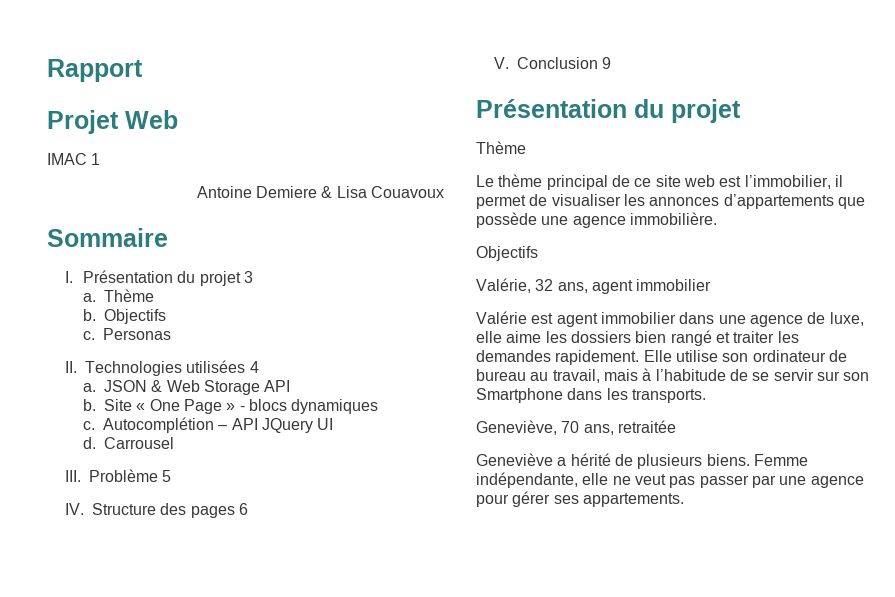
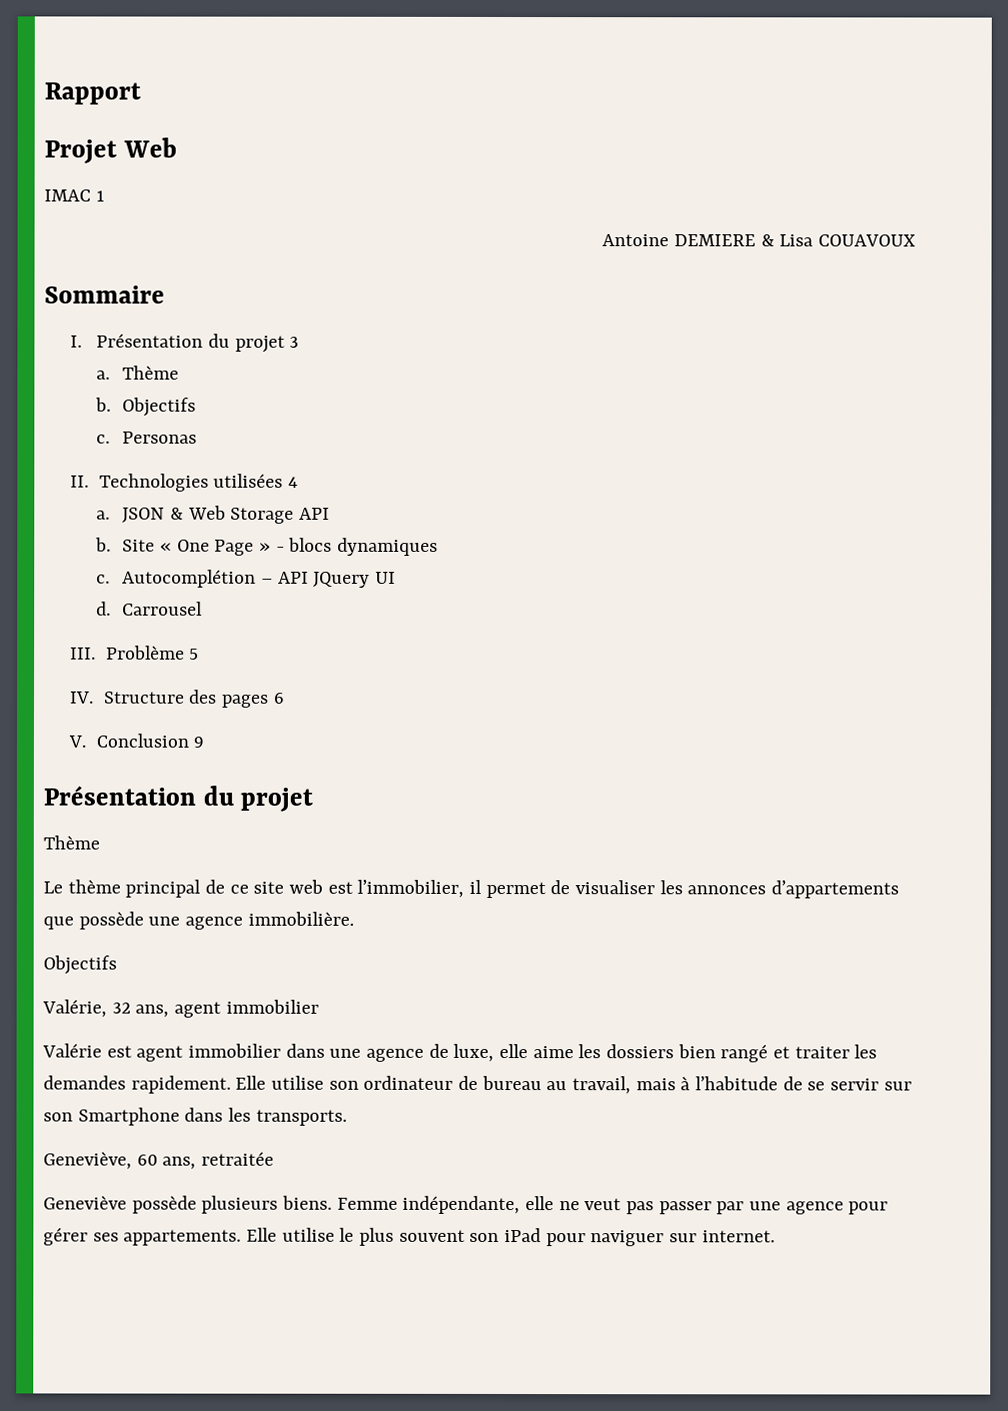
- Antoine Demiere & Lisa Couavoux
+ Antoine DEMIERE & Lisa COUAVOUX
- Geneviève, 70 ans, retraitée
+ Geneviève, 60 ans, retraitée
- Geneviève a hérité de plusieurs biens.
+ Geneviève possède plusieurs biens.
+ Elle utilise le plus souvent son iPad pour naviguer sur internet.

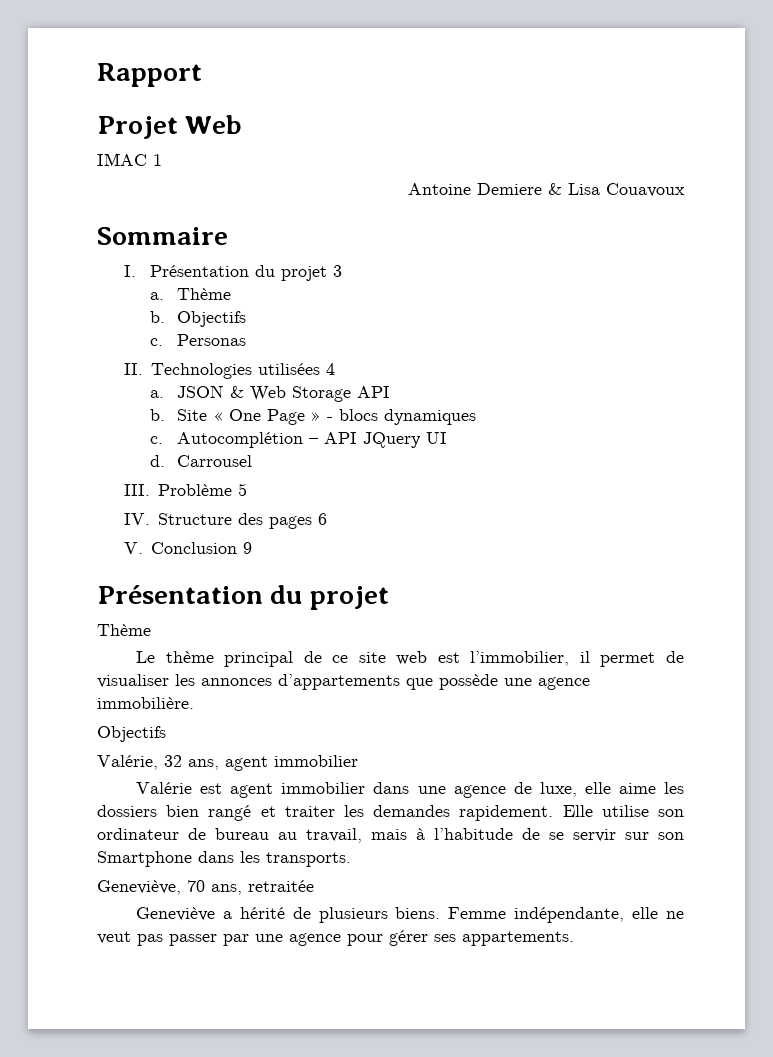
- Antoine DEMIERE & Lisa COUAVOUX
+ Antoine Demiere & Lisa Couavoux
- Geneviève, 60 ans, retraitée
+ Geneviève, 70 ans, retraitée
- Geneviève possède plusieurs biens.
+ Geneviève a hérité de plusieurs biens.
- Elle utilise le plus souvent son iPad pour naviguer sur internet.

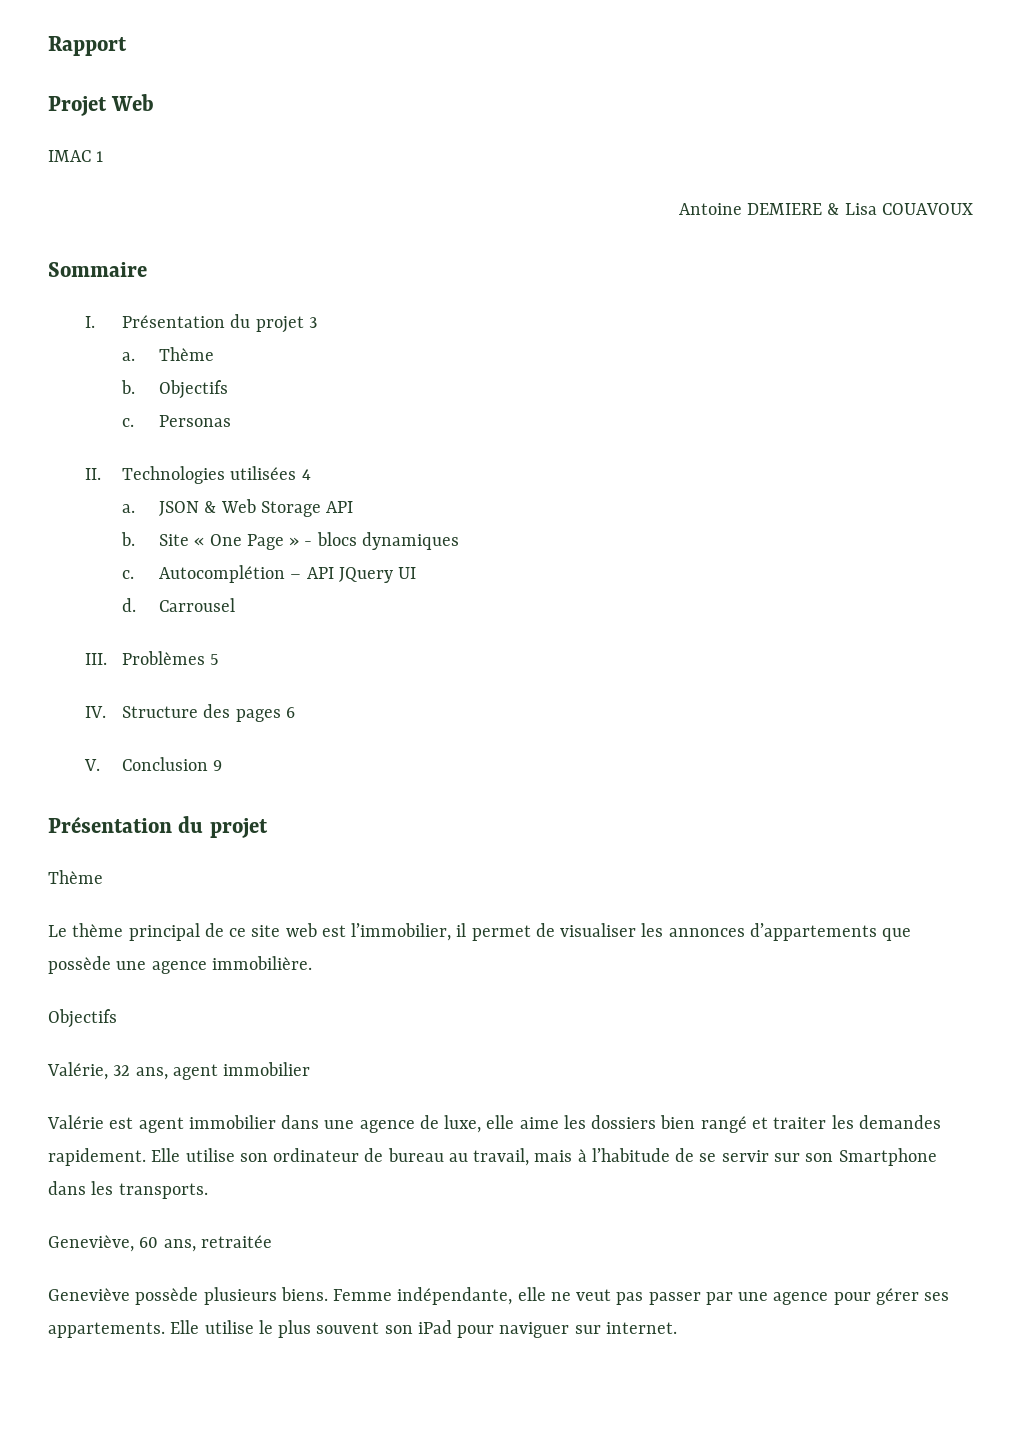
- Antoine Demiere & Lisa Couavoux
+ Antoine DEMIERE & Lisa COUAVOUX
- III. Problème 5
+ III. Problèmes 5
- Geneviève, 70 ans, retraitée
+ Geneviève, 60 ans, retraitée
- Geneviève a hérité de plusieurs biens.
+ Geneviève possède plusieurs biens.
+ Elle utilise le plus souvent son iPad pour naviguer sur internet.

